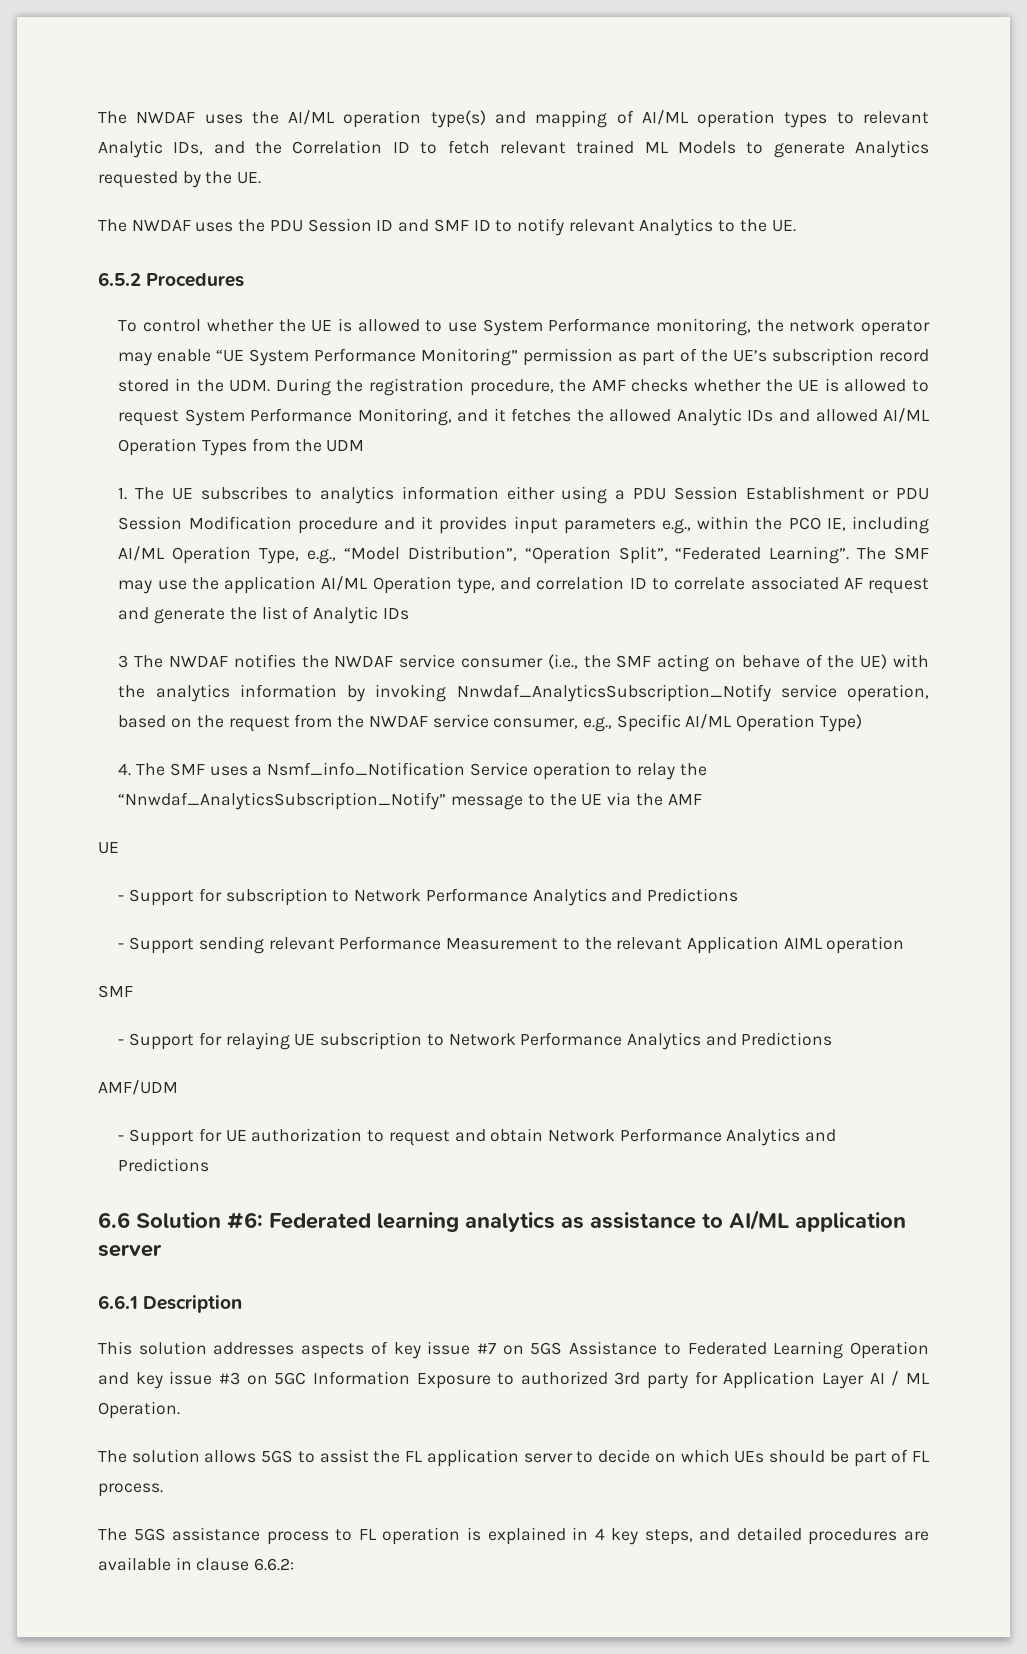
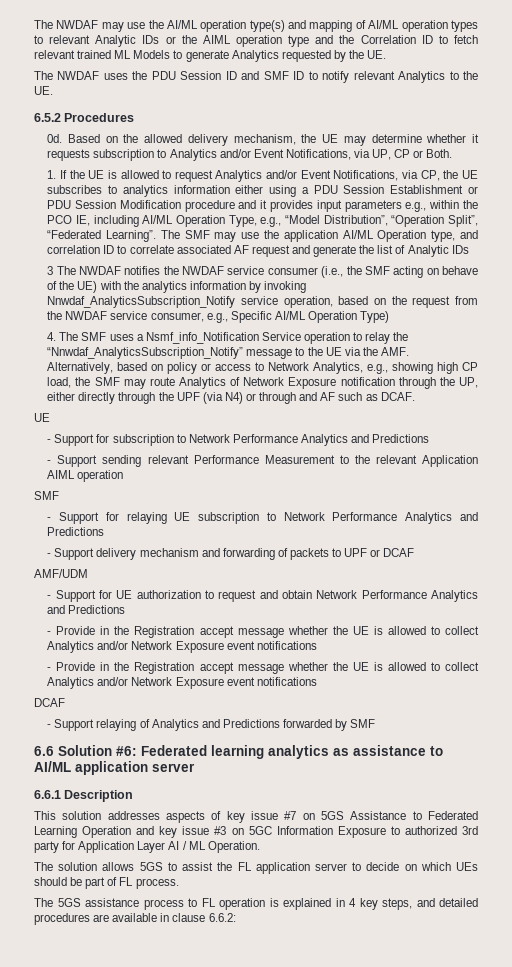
- The NWDAF uses the AI/ML operation type(s) and mapping of AI/ML operation types to relevant Analytic IDs, and the Correlation ID to fetch relevant trained ML Models to generate Analytics requested by the UE.
+ The NWDAF may use the AI/ML operation type(s) and mapping of AI/ML operation types to relevant Analytic IDs or the AIML operation type and the Correlation ID to fetch relevant trained ML Models to generate Analytics requested by the UE.
- To control whether the UE is allowed to use System Performance monitoring, the network operator may enable “UE System Performance Monitoring” permission as part of the UE’s subscription record stored in the UDM. During the registration procedure, the AMF checks whether the UE is allowed to request System Performance Monitoring, and it fetches the allowed Analytic IDs and allowed AI/ML Operation Types from the UDM
- 1. The UE subscribes to analytics information either using a PDU Session Establishment or PDU Session Modification procedure and it provides input parameters e.g., within the PCO IE, including AI/ML Operation Type, e.g., “Model Distribution”, “Operation Split”, “Federated Learning”.
+ 0d. Based on the allowed delivery mechanism, the UE may determine whether it requests subscription to Analytics and/or Event Notifications, via UP, CP or Both.
+ 1. If the UE is allowed to request Analytics and/or Event Notifications, via CP, the UE subscribes to analytics information either using a PDU Session Establishment or PDU Session Modification procedure and it provides input parameters e.g., within the PCO IE, including AI/ML Operation Type, e.g., “Model Distribution”, “Operation Split”, “Federated Learning”.
- 4. The SMF uses a Nsmf_info_Notification Service operation to relay the “Nnwdaf_AnalyticsSubscription_Notify” message to the UE via the AMF
+ 4. The SMF uses a Nsmf_info_Notification Service operation to relay the “Nnwdaf_AnalyticsSubscription_Notify” message to the UE via the AMF. Alternatively, based on policy or access to Network Analytics, e.g., showing high CP load, the SMF may route Analytics of Network Exposure notification through the UP, either directly through the UPF (via N4) or through and AF such as DCAF.
+ - Support delivery mechanism and forwarding of packets to UPF or DCAF
  - Support for UE authorization to request and obtain Network Performance Analytics and Predictions
+ - Provide in the Registration accept message whether the UE is allowed to collect Analytics and/or Network Exposure event notifications
+ - Provide in the Registration accept message whether the UE is allowed to collect Analytics and/or Network Exposure event notifications
+ DCAF
+ - Support relaying of Analytics and Predictions forwarded by SMF

